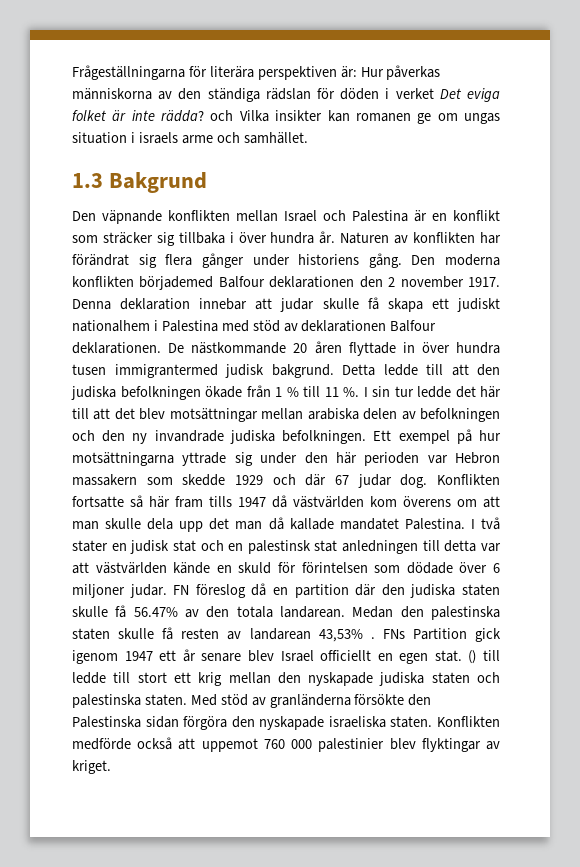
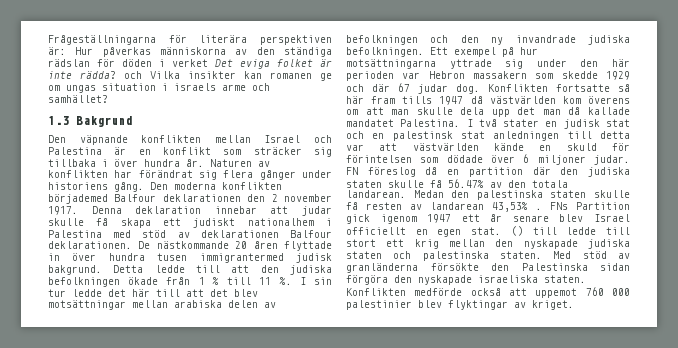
- Frågeställningarna för literära perspektiven är: Hur påverkas människorna av den ständiga rädslan för döden i verket Det eviga folket är inte rädda? och Vilka insikter kan romanen ge om ungas situation i israels arme och samhället.
+ Frågeställningarna för literära perspektiven är: Hur påverkas människorna av den ständiga rädslan för döden i verket Det eviga folket är inte rädda? och Vilka insikter kan romanen ge om ungas situation i israels arme och samhället?

